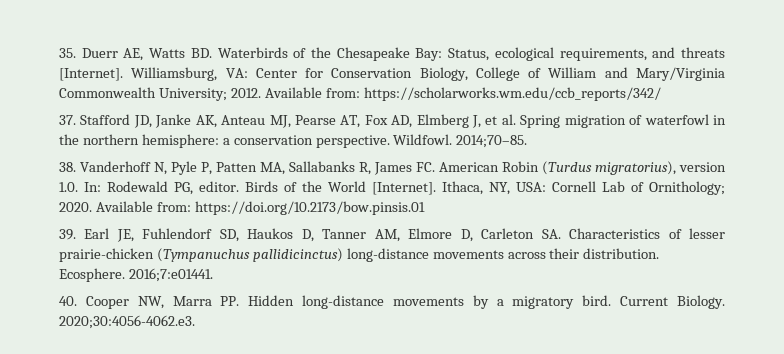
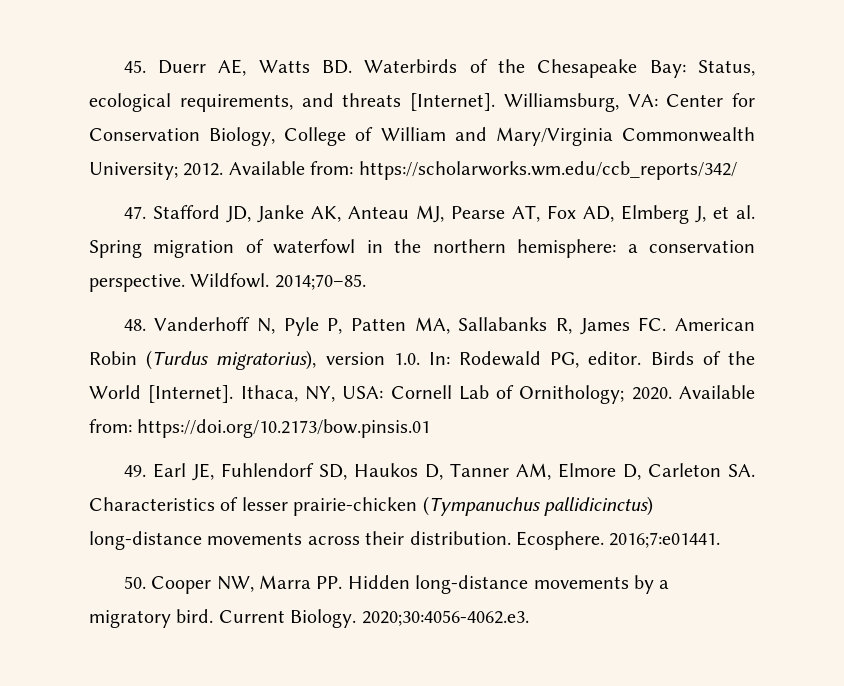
- 35. Duerr AE, Watts BD. Waterbirds of the Chesapeake Bay: Status, ecological requirements, and threats [Internet].
+ 45. Duerr AE, Watts BD. Waterbirds of the Chesapeake Bay: Status, ecological requirements, and threats [Internet].
- 37. Stafford JD, Janke AK, Anteau MJ, Pearse AT, Fox AD, Elmberg J, et al. Spring migration of waterfowl in the northern hemisphere: a conservation perspective.
+ 47. Stafford JD, Janke AK, Anteau MJ, Pearse AT, Fox AD, Elmberg J, et al. Spring migration of waterfowl in the northern hemisphere: a conservation perspective.
- 38. Vanderhoff N, Pyle P, Patten MA, Sallabanks R, James FC. American Robin (Turdus migratorius), version 1.0. In: Rodewald PG, editor.
+ 48. Vanderhoff N, Pyle P, Patten MA, Sallabanks R, James FC. American Robin (Turdus migratorius), version 1.0. In: Rodewald PG, editor.
- 39. Earl JE, Fuhlendorf SD, Haukos D, Tanner AM, Elmore D, Carleton SA. Characteristics of lesser prairie-chicken (Tympanuchus pallidicinctus) long-distance movements across their distribution.
+ 49. Earl JE, Fuhlendorf SD, Haukos D, Tanner AM, Elmore D, Carleton SA. Characteristics of lesser prairie-chicken (Tympanuchus pallidicinctus) long-distance movements across their distribution.
- 40. Cooper NW, Marra PP. Hidden long-distance movements by a migratory bird.
+ 50. Cooper NW, Marra PP. Hidden long-distance movements by a migratory bird.

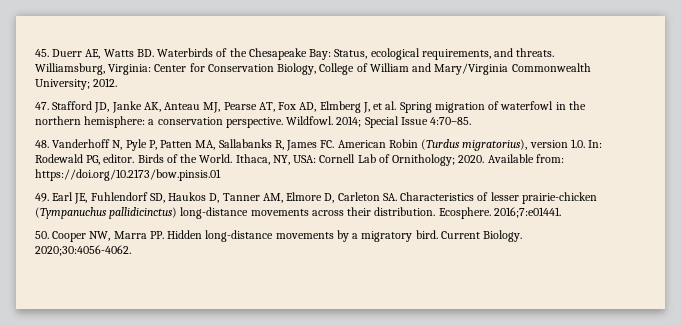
- 45. Duerr AE, Watts BD. Waterbirds of the Chesapeake Bay: Status, ecological requirements, and threats [Internet]. Williamsburg, VA: Center for Conservation Biology, College of William and Mary/Virginia Commonwealth University; 2012. Available from: https://scholarworks.wm.edu/ccb_reports/342/
+ 45. Duerr AE, Watts BD. Waterbirds of the Chesapeake Bay: Status, ecological requirements, and threats. Williamsburg, Virginia: Center for Conservation Biology, College of William and Mary/Virginia Commonwealth University; 2012.
- 2014;70–85.
+ 2014; Special Issue 4:70–85.
- Birds of the World [Internet].
+ Birds of the World.
- 2020;30:4056-4062.e3.
+ 2020;30:4056-4062.

